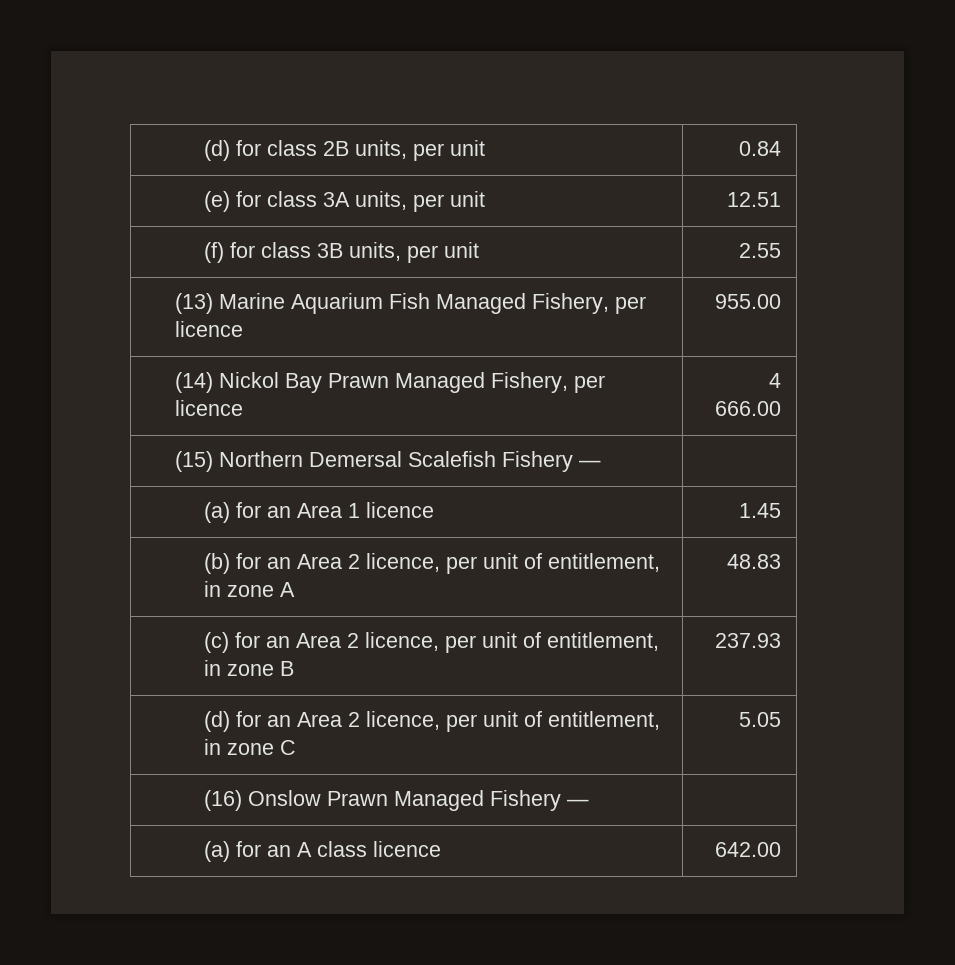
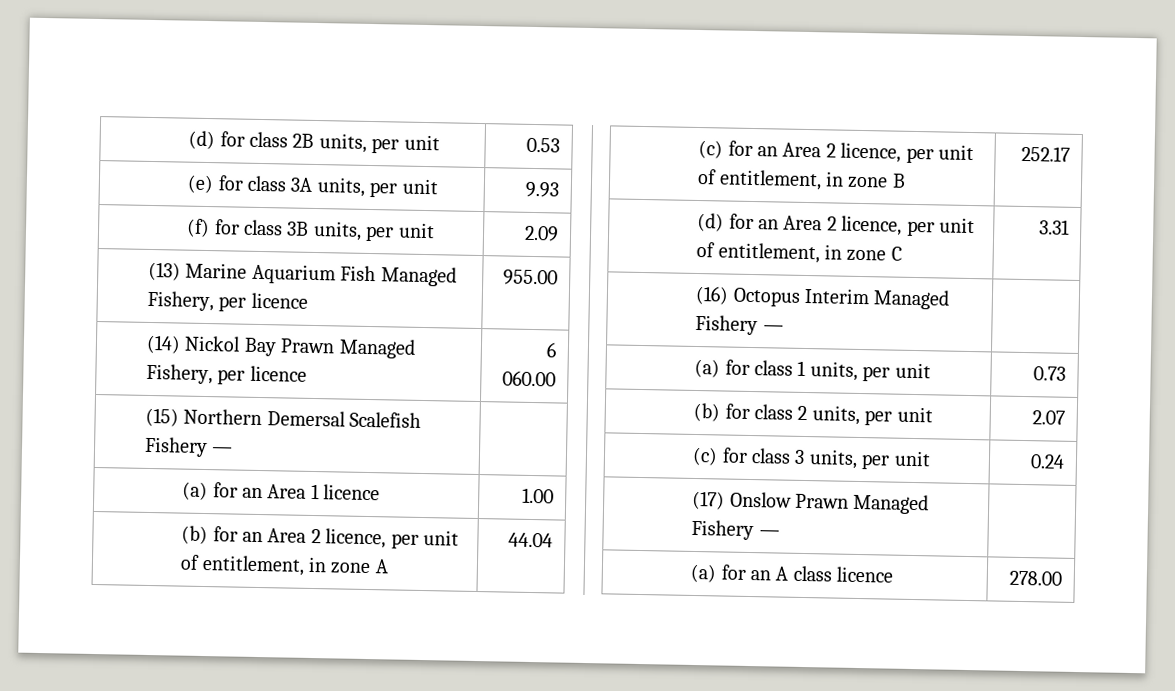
- (d) for class 2B units, per unit | 0.84
+ (d) for class 2B units, per unit | 0.53
- (e) for class 3A units, per unit | 12.51
+ (e) for class 3A units, per unit | 9.93
- (f) for class 3B units, per unit | 2.55
+ (f) for class 3B units, per unit | 2.09
- (14) Nickol Bay Prawn Managed Fishery, per licence | 4 666.00
+ (14) Nickol Bay Prawn Managed Fishery, per licence | 6 060.00
- (a) for an Area 1 licence | 1.45
+ (a) for an Area 1 licence | 1.00
- (b) for an Area 2 licence, per unit of entitlement, in zone A | 48.83
+ (b) for an Area 2 licence, per unit of entitlement, in zone A | 44.04
- (c) for an Area 2 licence, per unit of entitlement, in zone B | 237.93
+ (c) for an Area 2 licence, per unit of entitlement, in zone B | 252.17
- (d) for an Area 2 licence, per unit of entitlement, in zone C | 5.05
+ (d) for an Area 2 licence, per unit of entitlement, in zone C | 3.31
- (16) Onslow Prawn Managed Fishery — |
+ (16) Octopus Interim Managed Fishery — |
+ (a) for class 1 units, per unit | 0.73
+ (b) for class 2 units, per unit | 2.07
+ (c) for class 3 units, per unit | 0.24
+ (17) Onslow Prawn Managed Fishery — |
- (a) for an A class licence | 642.00
+ (a) for an A class licence | 278.00

